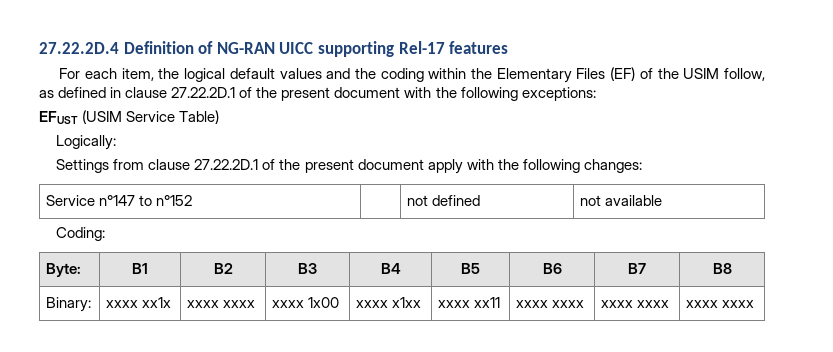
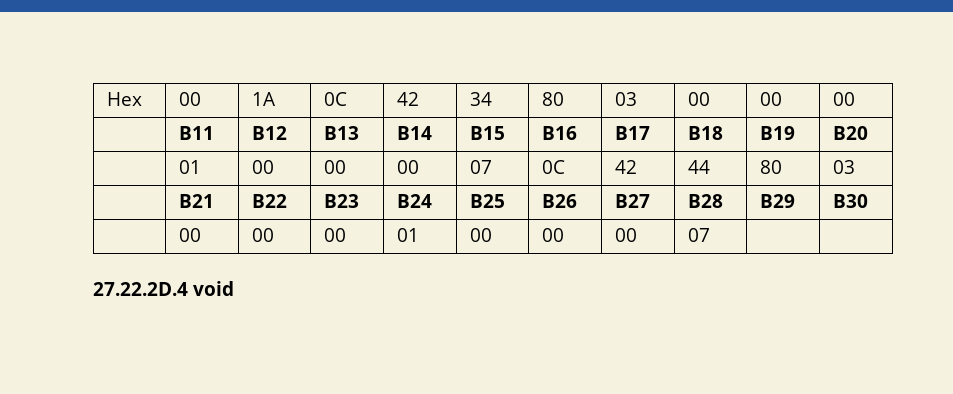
- 27.22.2D.4 Definition of NG-RAN UICC supporting Rel-17 features
- For each item, the logical default values and the coding within the Elementary Files (EF) of the USIM follow, as defined in clause 27.22.2D.1 of the present document with the following exceptions:
- EFUST (USIM Service Table)
- Logically:
- Settings from clause 27.22.2D.1 of the present document apply with the following changes:
- Service n°147 to n°152 | | not defined | not available
- Coding:
- Byte: | B1 | B2 | B3 | B4 | B5 | B6 | B7 | B8
- Binary: | xxxx xx1x | xxxx xxxx | xxxx 1x00 | xxxx x1xx | xxxx xx11 | xxxx xxxx | xxxx xxxx | xxxx xxxx
+ Hex | 00 | 1A | 0C | 42 | 34 | 80 | 03 | 00 | 00 | 00
+ | B11 | B12 | B13 | B14 | B15 | B16 | B17 | B18 | B19 | B20
+ | 01 | 00 | 00 | 00 | 07 | 0C | 42 | 44 | 80 | 03
+ | B21 | B22 | B23 | B24 | B25 | B26 | B27 | B28 | B29 | B30
+ | 00 | 00 | 00 | 01 | 00 | 00 | 00 | 07 | |
+ 27.22.2D.4 void

